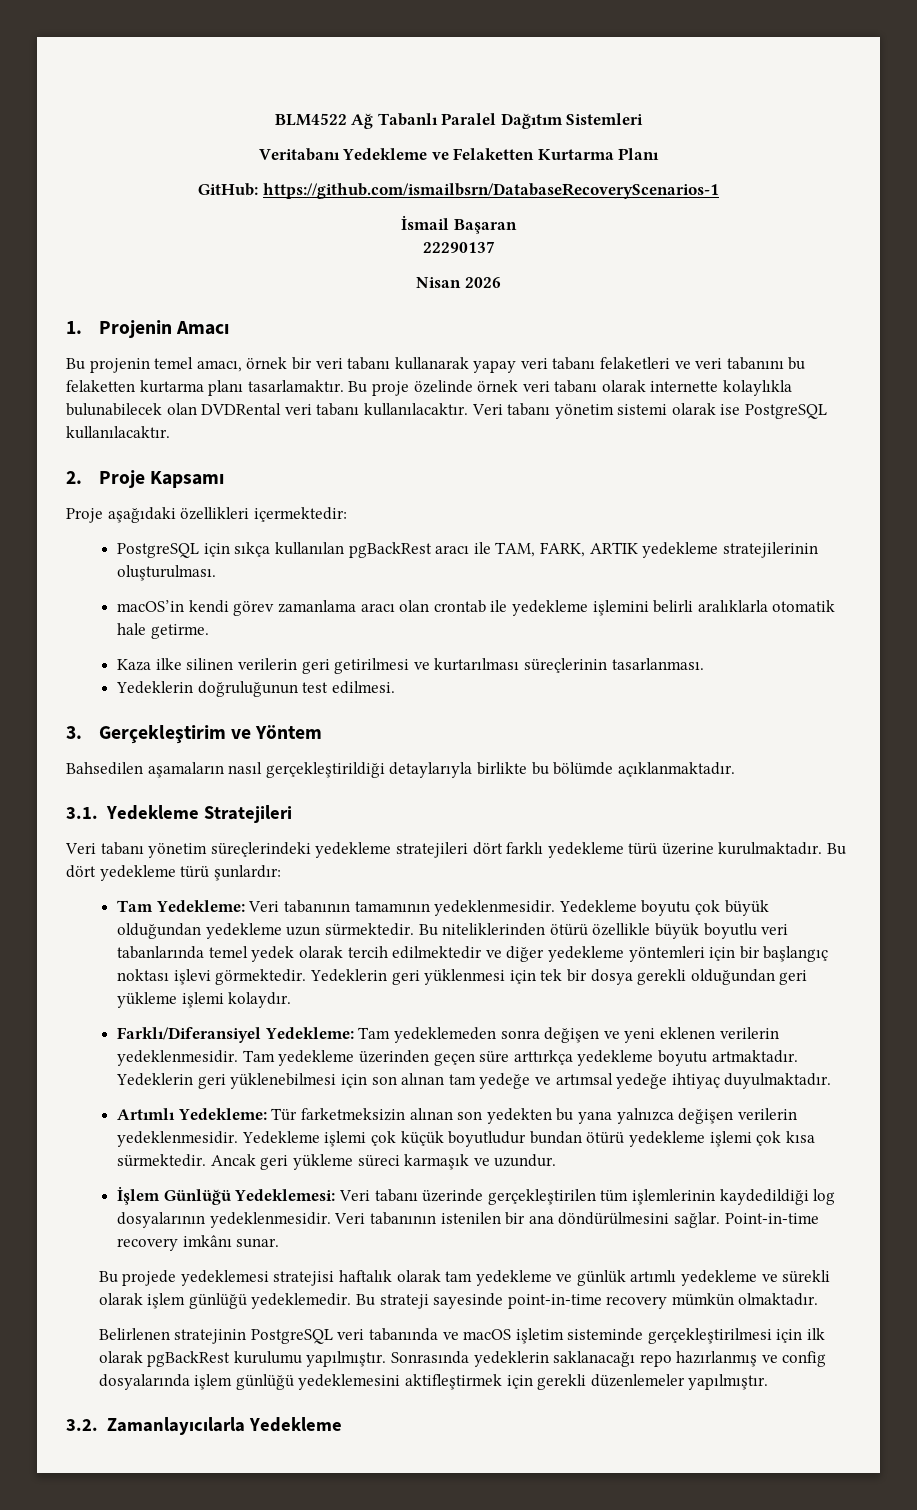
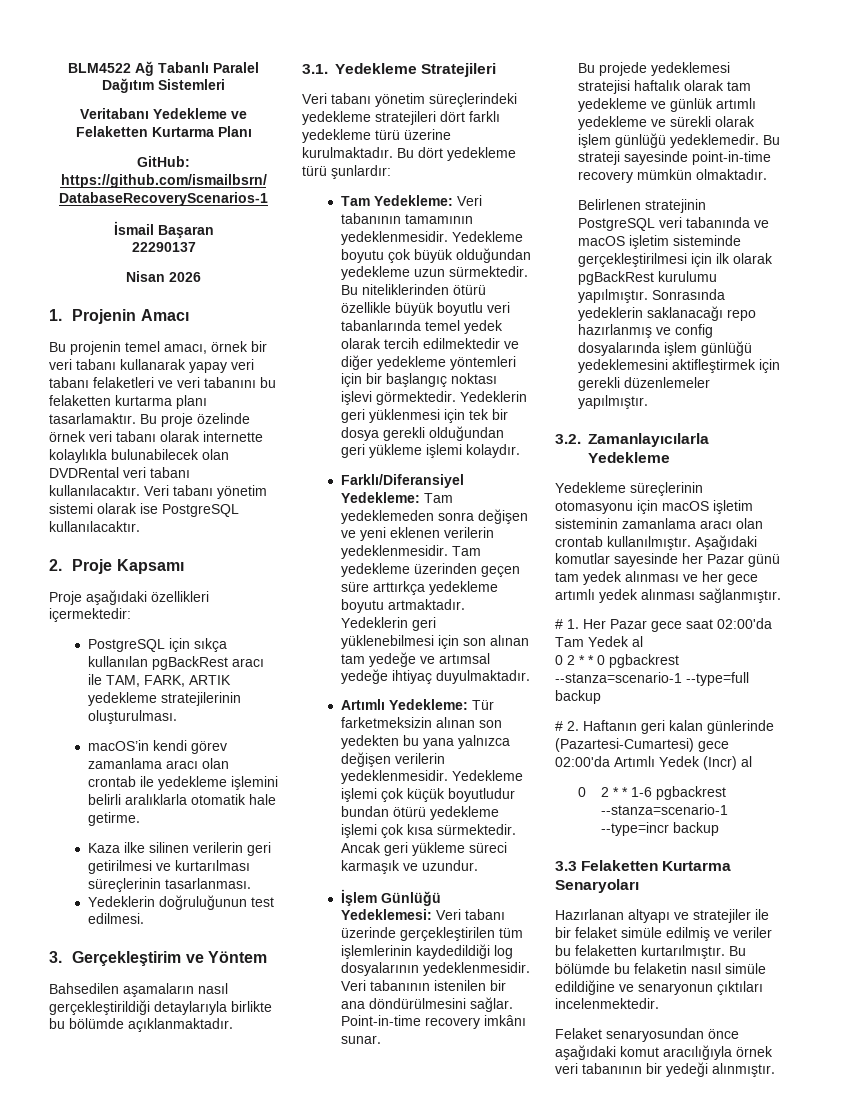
+ Yedekleme süreçlerinin otomasyonu için macOS işletim sisteminin zamanlama aracı olan crontab kullanılmıştır. Aşağıdaki komutlar sayesinde her Pazar günü tam yedek alınması ve her gece artımlı yedek alınması sağlanmıştır.
+ # 1. Her Pazar gece saat 02:00'da Tam Yedek al
+ 0 2 * * 0 pgbackrest --stanza=scenario-1 --type=full backup
+ # 2. Haftanın geri kalan günlerinde (Pazartesi-Cumartesi) gece 02:00'da Artımlı Yedek (Incr) al
+ 0 2 * * 1-6 pgbackrest --stanza=scenario-1 --type=incr backup
+ 3.3 Felaketten Kurtarma Senaryoları
+ Hazırlanan altyapı ve stratejiler ile bir felaket simüle edilmiş ve veriler bu felaketten kurtarılmıştır. Bu bölümde bu felaketin nasıl simüle edildiğine ve senaryonun çıktıları incelenmektedir.
+ Felaket senaryosundan önce aşağıdaki komut aracılığıyla örnek veri tabanının bir yedeği alınmıştır.

